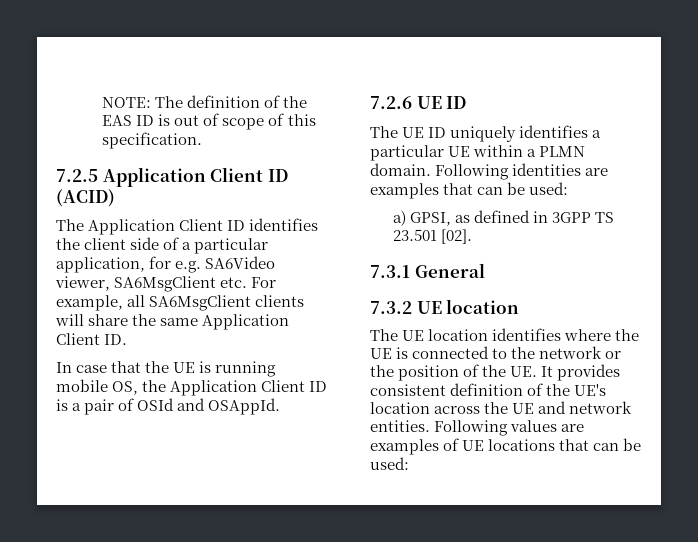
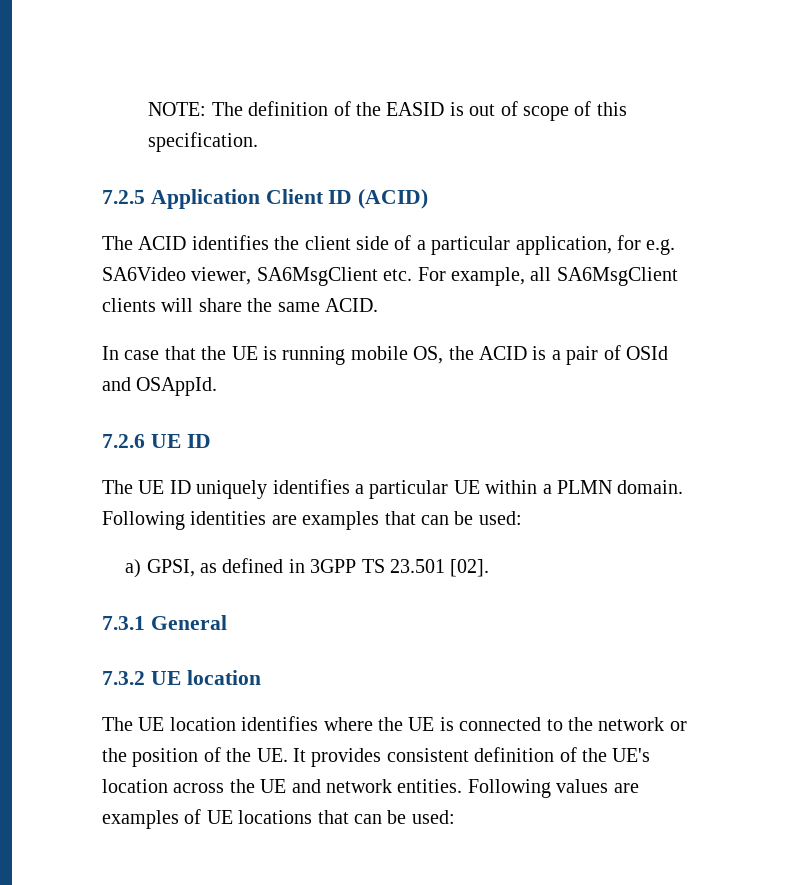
- NOTE: The definition of the EAS ID is out of scope of this specification.
+ NOTE: The definition of the EASID is out of scope of this specification.
- The Application Client ID identifies the client side of a particular application, for e.g. SA6Video viewer, SA6MsgClient etc. For example, all SA6MsgClient clients will share the same Application Client ID.
+ The ACID identifies the client side of a particular application, for e.g. SA6Video viewer, SA6MsgClient etc. For example, all SA6MsgClient clients will share the same ACID.
- In case that the UE is running mobile OS, the Application Client ID is a pair of OSId and OSAppId.
+ In case that the UE is running mobile OS, the ACID is a pair of OSId and OSAppId.

